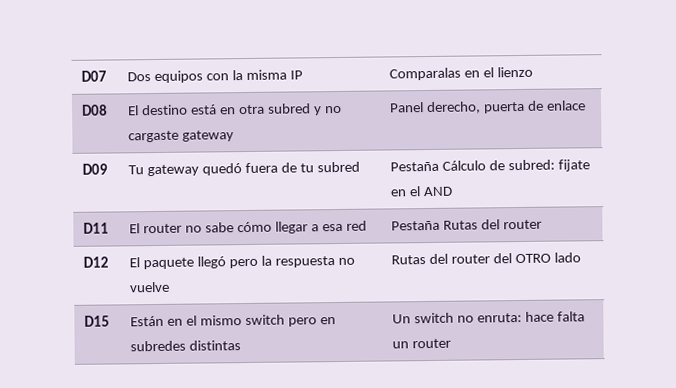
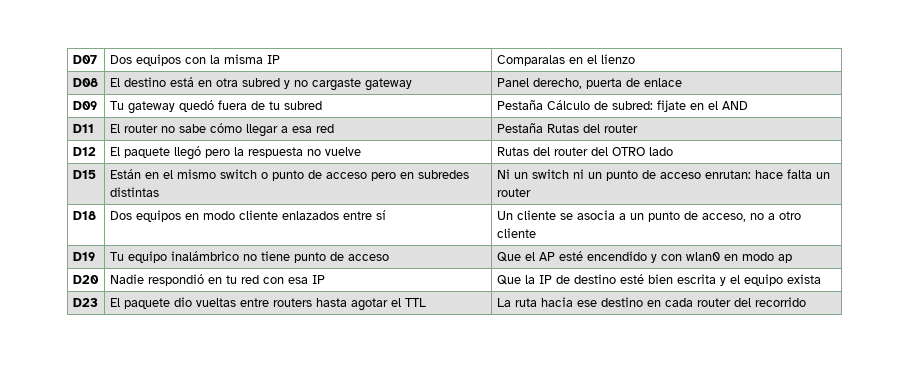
- D15 | Están en el mismo switch pero en subredes distintas | Un switch no enruta: hace falta un router
+ D15 | Están en el mismo switch o punto de acceso pero en subredes distintas | Ni un switch ni un punto de acceso enrutan: hace falta un router
+ D18 | Dos equipos en modo cliente enlazados entre sí | Un cliente se asocia a un punto de acceso, no a otro cliente
+ D19 | Tu equipo inalámbrico no tiene punto de acceso | Que el AP esté encendido y con wlan0 en modo ap
+ D20 | Nadie respondió en tu red con esa IP | Que la IP de destino esté bien escrita y el equipo exista
+ D23 | El paquete dio vueltas entre routers hasta agotar el TTL | La ruta hacia ese destino en cada router del recorrido

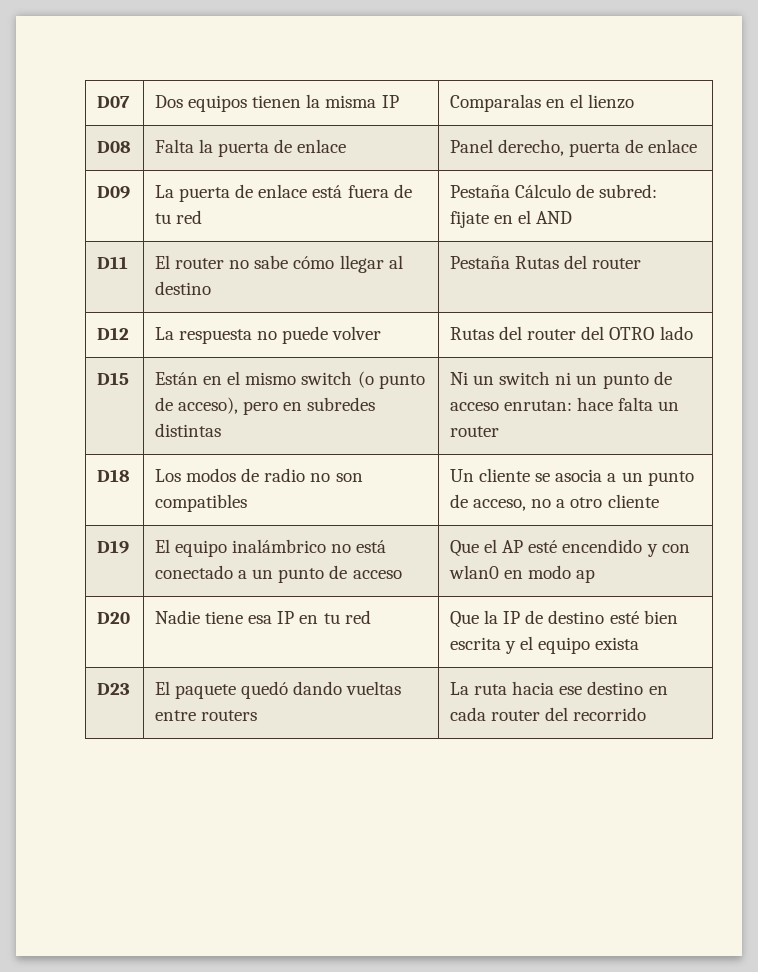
- D07 | Dos equipos con la misma IP | Comparalas en el lienzo
+ D07 | Dos equipos tienen la misma IP | Comparalas en el lienzo
- D08 | El destino está en otra subred y no cargaste gateway | Panel derecho, puerta de enlace
+ D08 | Falta la puerta de enlace | Panel derecho, puerta de enlace
- D09 | Tu gateway quedó fuera de tu subred | Pestaña Cálculo de subred: fijate en el AND
+ D09 | La puerta de enlace está fuera de tu red | Pestaña Cálculo de subred: fijate en el AND
- D11 | El router no sabe cómo llegar a esa red | Pestaña Rutas del router
+ D11 | El router no sabe cómo llegar al destino | Pestaña Rutas del router
- D12 | El paquete llegó pero la respuesta no vuelve | Rutas del router del OTRO lado
+ D12 | La respuesta no puede volver | Rutas del router del OTRO lado
- D15 | Están en el mismo switch o punto de acceso pero en subredes distintas | Ni un switch ni un punto de acceso enrutan: hace falta un router
+ D15 | Están en el mismo switch (o punto de acceso), pero en subredes distintas | Ni un switch ni un punto de acceso enrutan: hace falta un router
- D18 | Dos equipos en modo cliente enlazados entre sí | Un cliente se asocia a un punto de acceso, no a otro cliente
+ D18 | Los modos de radio no son compatibles | Un cliente se asocia a un punto de acceso, no a otro cliente
- D19 | Tu equipo inalámbrico no tiene punto de acceso | Que el AP esté encendido y con wlan0 en modo ap
+ D19 | El equipo inalámbrico no está conectado a un punto de acceso | Que el AP esté encendido y con wlan0 en modo ap
- D20 | Nadie respondió en tu red con esa IP | Que la IP de destino esté bien escrita y el equipo exista
+ D20 | Nadie tiene esa IP en tu red | Que la IP de destino esté bien escrita y el equipo exista
- D23 | El paquete dio vueltas entre routers hasta agotar el TTL | La ruta hacia ese destino en cada router del recorrido
+ D23 | El paquete quedó dando vueltas entre routers | La ruta hacia ese destino en cada router del recorrido

